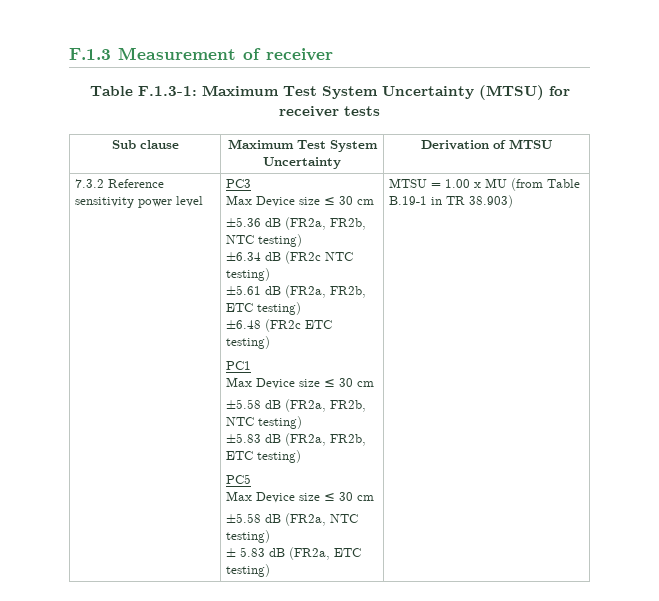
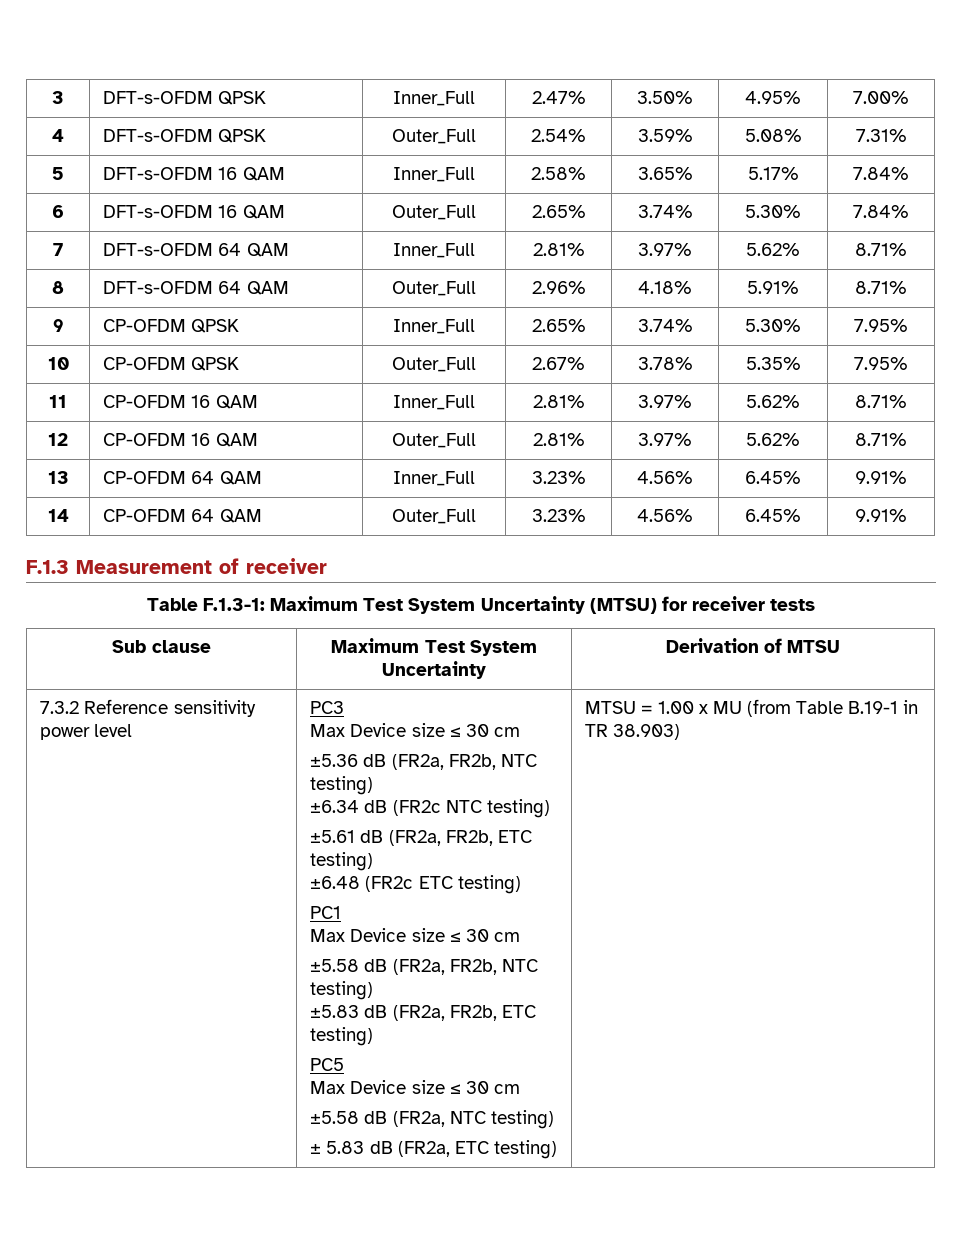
+ 3 | DFT-s-OFDM QPSK | Inner_Full | 2.47% | 3.50% | 4.95% | 7.00%
+ 4 | DFT-s-OFDM QPSK | Outer_Full | 2.54% | 3.59% | 5.08% | 7.31%
+ 5 | DFT-s-OFDM 16 QAM | Inner_Full | 2.58% | 3.65% | 5.17% | 7.84%
+ 6 | DFT-s-OFDM 16 QAM | Outer_Full | 2.65% | 3.74% | 5.30% | 7.84%
+ 7 | DFT-s-OFDM 64 QAM | Inner_Full | 2.81% | 3.97% | 5.62% | 8.71%
+ 8 | DFT-s-OFDM 64 QAM | Outer_Full | 2.96% | 4.18% | 5.91% | 8.71%
+ 9 | CP-OFDM QPSK | Inner_Full | 2.65% | 3.74% | 5.30% | 7.95%
+ 10 | CP-OFDM QPSK | Outer_Full | 2.67% | 3.78% | 5.35% | 7.95%
+ 11 | CP-OFDM 16 QAM | Inner_Full | 2.81% | 3.97% | 5.62% | 8.71%
+ 12 | CP-OFDM 16 QAM | Outer_Full | 2.81% | 3.97% | 5.62% | 8.71%
+ 13 | CP-OFDM 64 QAM | Inner_Full | 3.23% | 4.56% | 6.45% | 9.91%
+ 14 | CP-OFDM 64 QAM | Outer_Full | 3.23% | 4.56% | 6.45% | 9.91%

